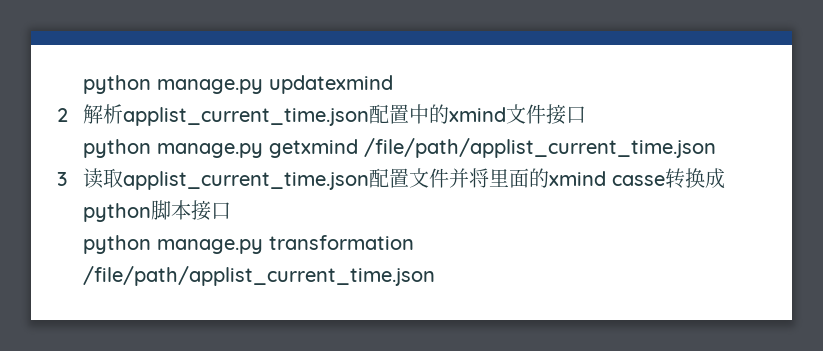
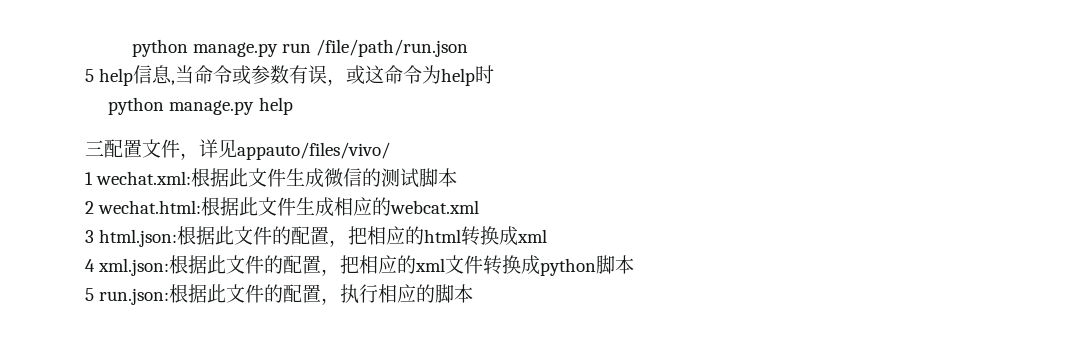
- python manage.py updatexmind
- 2解析applist_current_time.json配置中的xmind文件接口
- python manage.py getxmind /file/path/applist_current_time.json
- 3读取applist_current_time.json配置文件并将里面的xmind casse转换成python脚本接口
- python manage.py transformation /file/path/applist_current_time.json
+ python manage.py run /file/path/run.json
+ 5 help信息,当命令或参数有误，或这命令为help时
+ python manage.py help
+ 三配置文件，详见appauto/files/vivo/
+ 1 wechat.xml:根据此文件生成微信的测试脚本
+ 2 wechat.html:根据此文件生成相应的webcat.xml
+ 3 html.json:根据此文件的配置，把相应的html转换成xml
+ 4 xml.json:根据此文件的配置，把相应的xml文件转换成python脚本
+ 5 run.json:根据此文件的配置，执行相应的脚本

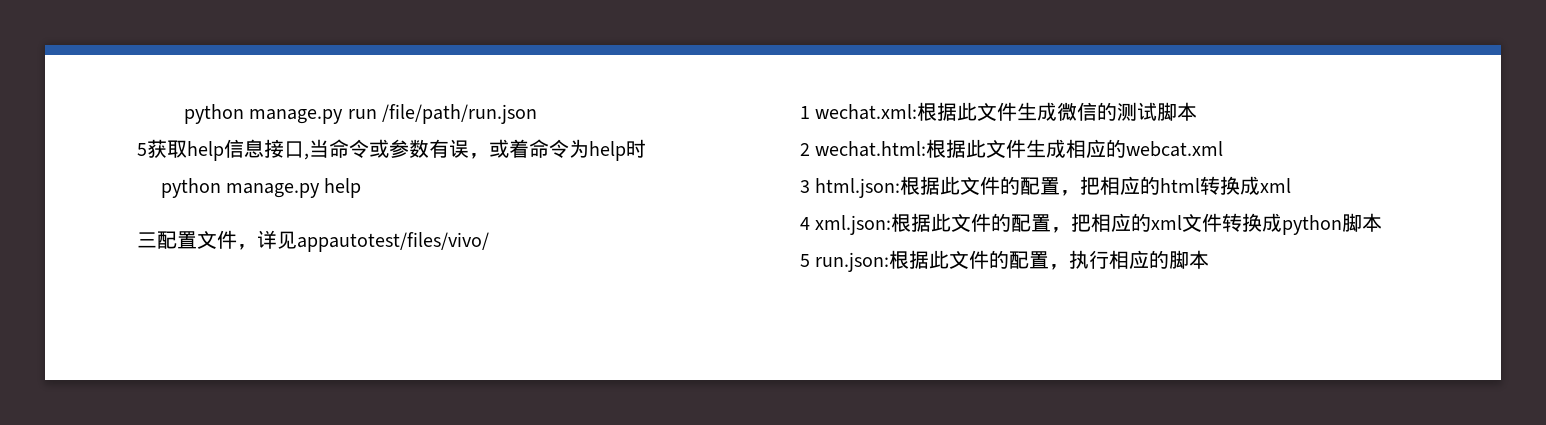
- 5 help信息,当命令或参数有误，或这命令为help时
+ 5获取help信息接口,当命令或参数有误，或着命令为help时
- 三配置文件，详见appauto/files/vivo/
+ 三配置文件，详见appautotest/files/vivo/

